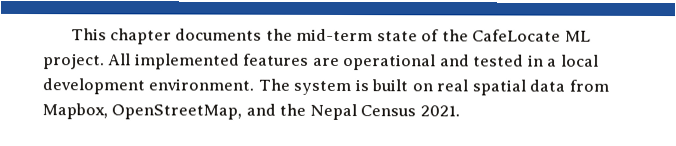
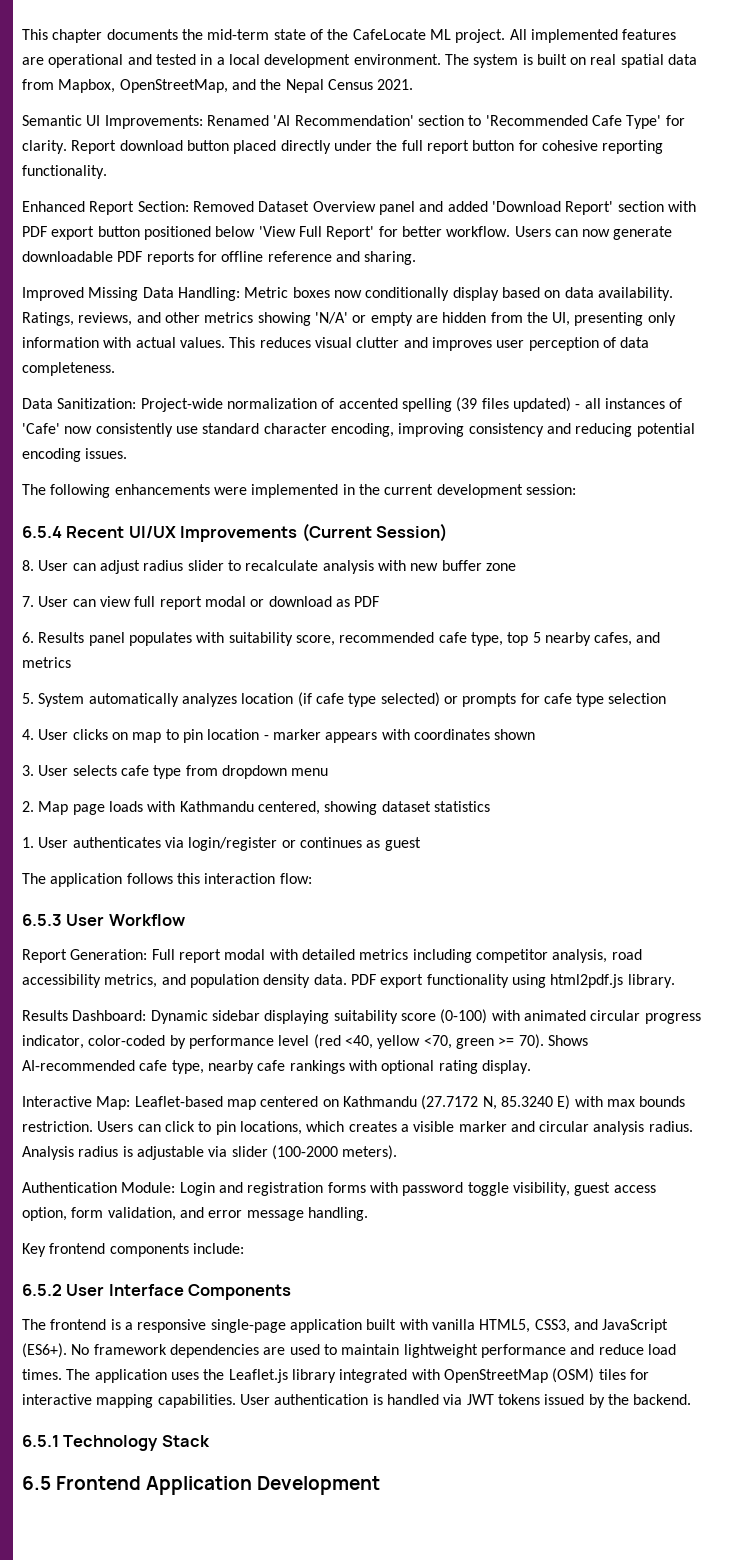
+ Semantic UI Improvements: Renamed 'AI Recommendation' section to 'Recommended Cafe Type' for clarity. Report download button placed directly under the full report button for cohesive reporting functionality.
+ Enhanced Report Section: Removed Dataset Overview panel and added 'Download Report' section with PDF export button positioned below 'View Full Report' for better workflow. Users can now generate downloadable PDF reports for offline reference and sharing.
+ Improved Missing Data Handling: Metric boxes now conditionally display based on data availability. Ratings, reviews, and other metrics showing 'N/A' or empty are hidden from the UI, presenting only information with actual values. This reduces visual clutter and improves user perception of data completeness.
+ Data Sanitization: Project-wide normalization of accented spelling (39 files updated) - all instances of 'Cafe' now consistently use standard character encoding, improving consistency and reducing potential encoding issues.
+ The following enhancements were implemented in the current development session:
+ 6.5.4 Recent UI/UX Improvements (Current Session)
+ 8. User can adjust radius slider to recalculate analysis with new buffer zone
+ 7. User can view full report modal or download as PDF
+ 6. Results panel populates with suitability score, recommended cafe type, top 5 nearby cafes, and metrics
+ 5. System automatically analyzes location (if cafe type selected) or prompts for cafe type selection
+ 4. User clicks on map to pin location - marker appears with coordinates shown
+ 3. User selects cafe type from dropdown menu
+ 2. Map page loads with Kathmandu centered, showing dataset statistics
+ 1. User authenticates via login/register or continues as guest
+ The application follows this interaction flow:
+ 6.5.3 User Workflow
+ Report Generation: Full report modal with detailed metrics including competitor analysis, road accessibility metrics, and population density data. PDF export functionality using html2pdf.js library.
+ Results Dashboard: Dynamic sidebar displaying suitability score (0-100) with animated circular progress indicator, color-coded by performance level (red <40, yellow <70, green >= 70). Shows AI-recommended cafe type, nearby cafe rankings with optional rating display.
+ Interactive Map: Leaflet-based map centered on Kathmandu (27.7172 N, 85.3240 E) with max bounds restriction. Users can click to pin locations, which creates a visible marker and circular analysis radius. Analysis radius is adjustable via slider (100-2000 meters).
+ Authentication Module: Login and registration forms with password toggle visibility, guest access option, form validation, and error message handling.
+ Key frontend components include:
+ 6.5.2 User Interface Components
+ The frontend is a responsive single-page application built with vanilla HTML5, CSS3, and JavaScript (ES6+). No framework dependencies are used to maintain lightweight performance and reduce load times. The application uses the Leaflet.js library integrated with OpenStreetMap (OSM) tiles for interactive mapping capabilities. User authentication is handled via JWT tokens issued by the backend.
+ 6.5.1 Technology Stack
+ 6.5 Frontend Application Development

